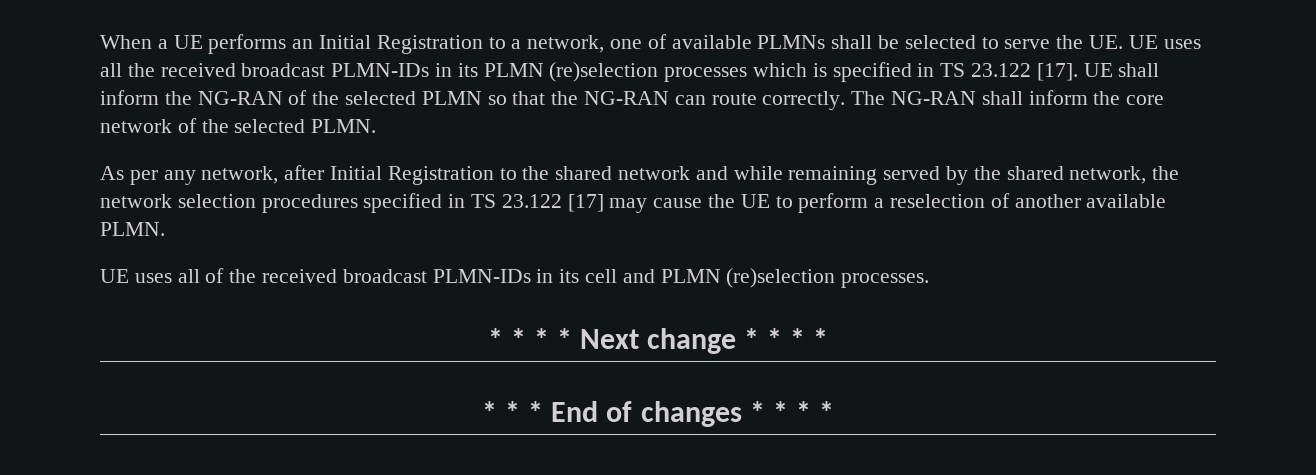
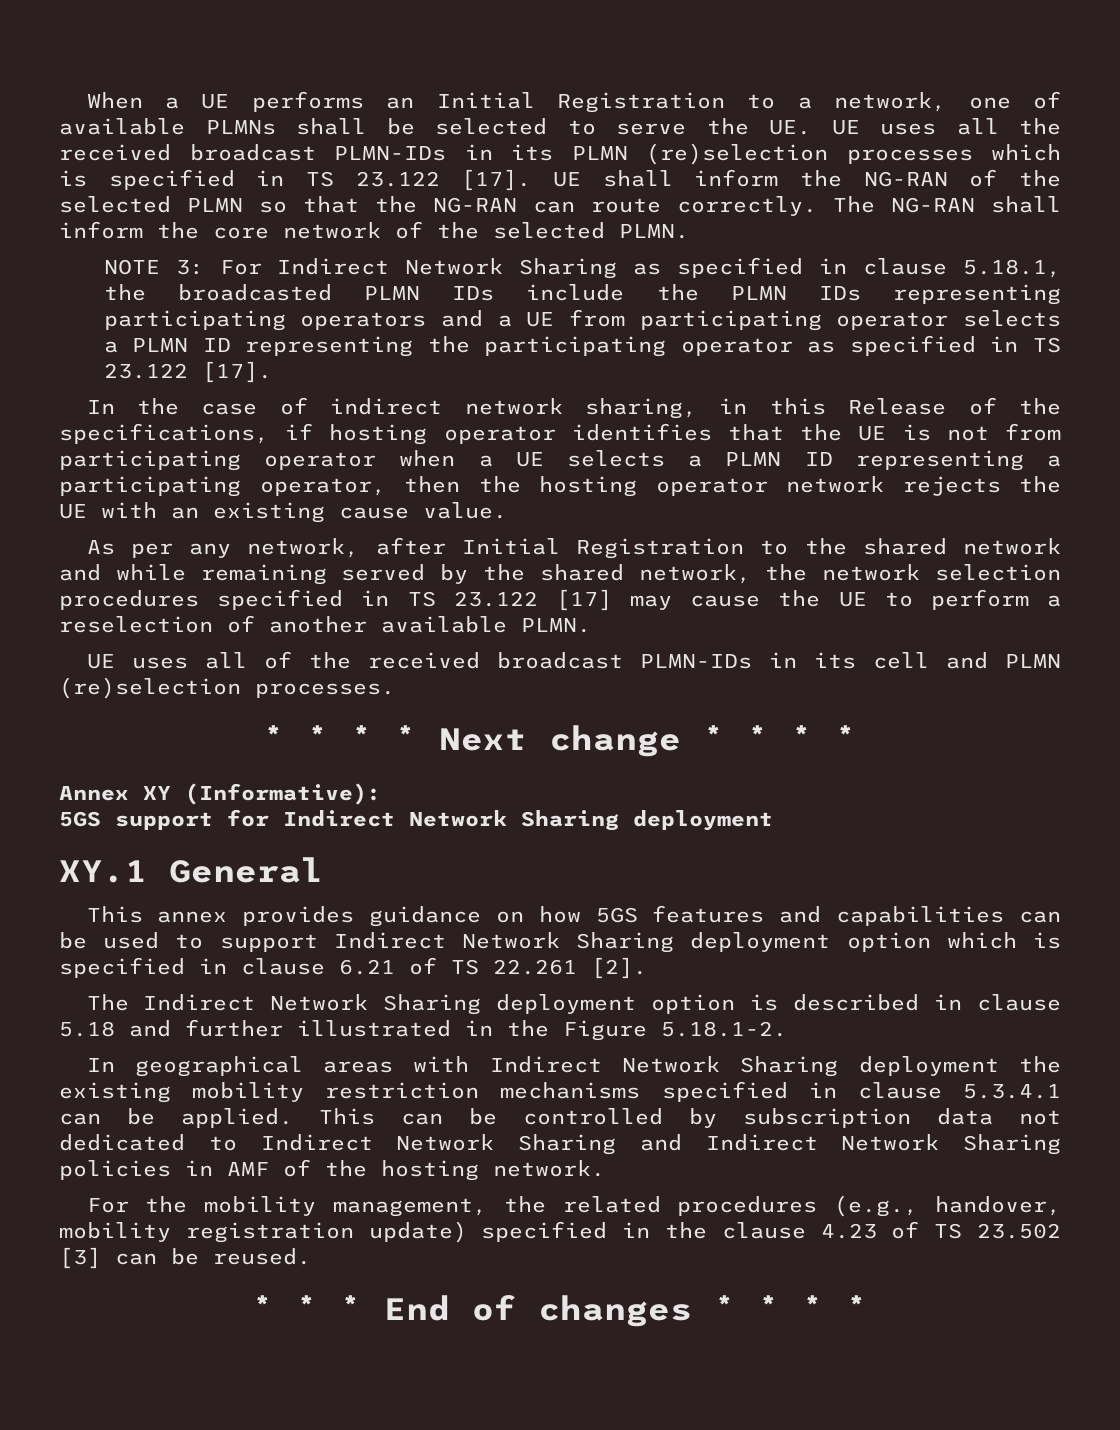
+ NOTE 3: For Indirect Network Sharing as specified in clause 5.18.1, the broadcasted PLMN IDs include the PLMN IDs representing participating operators and a UE from participating operator selects a PLMN ID representing the participating operator as specified in TS 23.122 [17].
+ In the case of indirect network sharing, in this Release of the specifications, if hosting operator identifies that the UE is not from participating operator when a UE selects a PLMN ID representing a participating operator, then the hosting operator network rejects the UE with an existing cause value.
+ Annex XY (Informative):
+ 5GS support for Indirect Network Sharing deployment
+ XY.1 General
+ This annex provides guidance on how 5GS features and capabilities can be used to support Indirect Network Sharing deployment option which is specified in clause 6.21 of TS 22.261 [2].
+ The Indirect Network Sharing deployment option is described in clause 5.18 and further illustrated in the Figure 5.18.1-2.
+ In geographical areas with Indirect Network Sharing deployment the existing mobility restriction mechanisms specified in clause 5.3.4.1 can be applied. This can be controlled by subscription data not dedicated to Indirect Network Sharing and Indirect Network Sharing policies in AMF of the hosting network.
+ For the mobility management, the related procedures (e.g., handover, mobility registration update) specified in the clause 4.23 of TS 23.502 [3] can be reused.

